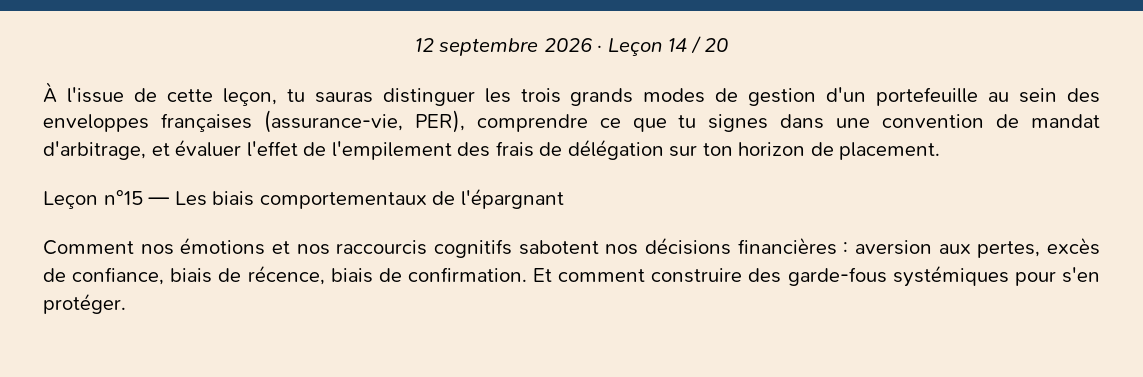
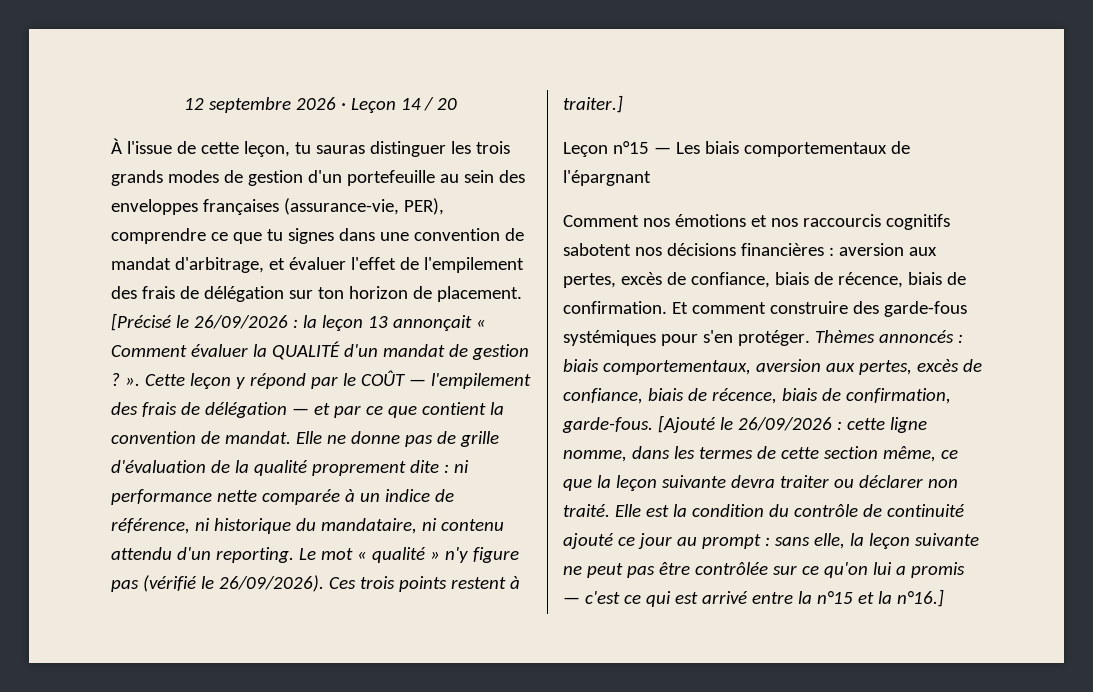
+ [Précisé le 26/09/2026 : la leçon 13 annonçait « Comment évaluer la QUALITÉ d'un mandat de gestion ? ». Cette leçon y répond par le COÛT — l'empilement des frais de délégation — et par ce que contient la convention de mandat. Elle ne donne pas de grille d'évaluation de la qualité proprement dite : ni performance nette comparée à un indice de référence, ni historique du mandataire, ni contenu attendu d'un reporting. Le mot « qualité » n'y figure pas (vérifié le 26/09/2026). Ces trois points restent à traiter.]
+ Thèmes annoncés : biais comportementaux, aversion aux pertes, excès de confiance, biais de récence, biais de confirmation, garde-fous. [Ajouté le 26/09/2026 : cette ligne nomme, dans les termes de cette section même, ce que la leçon suivante devra traiter ou déclarer non traité. Elle est la condition du contrôle de continuité ajouté ce jour au prompt : sans elle, la leçon suivante ne peut pas être contrôlée sur ce qu'on lui a promis — c'est ce qui est arrivé entre la n°15 et la n°16.]

